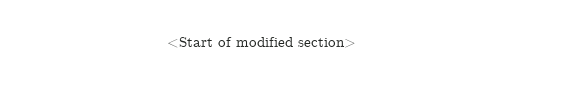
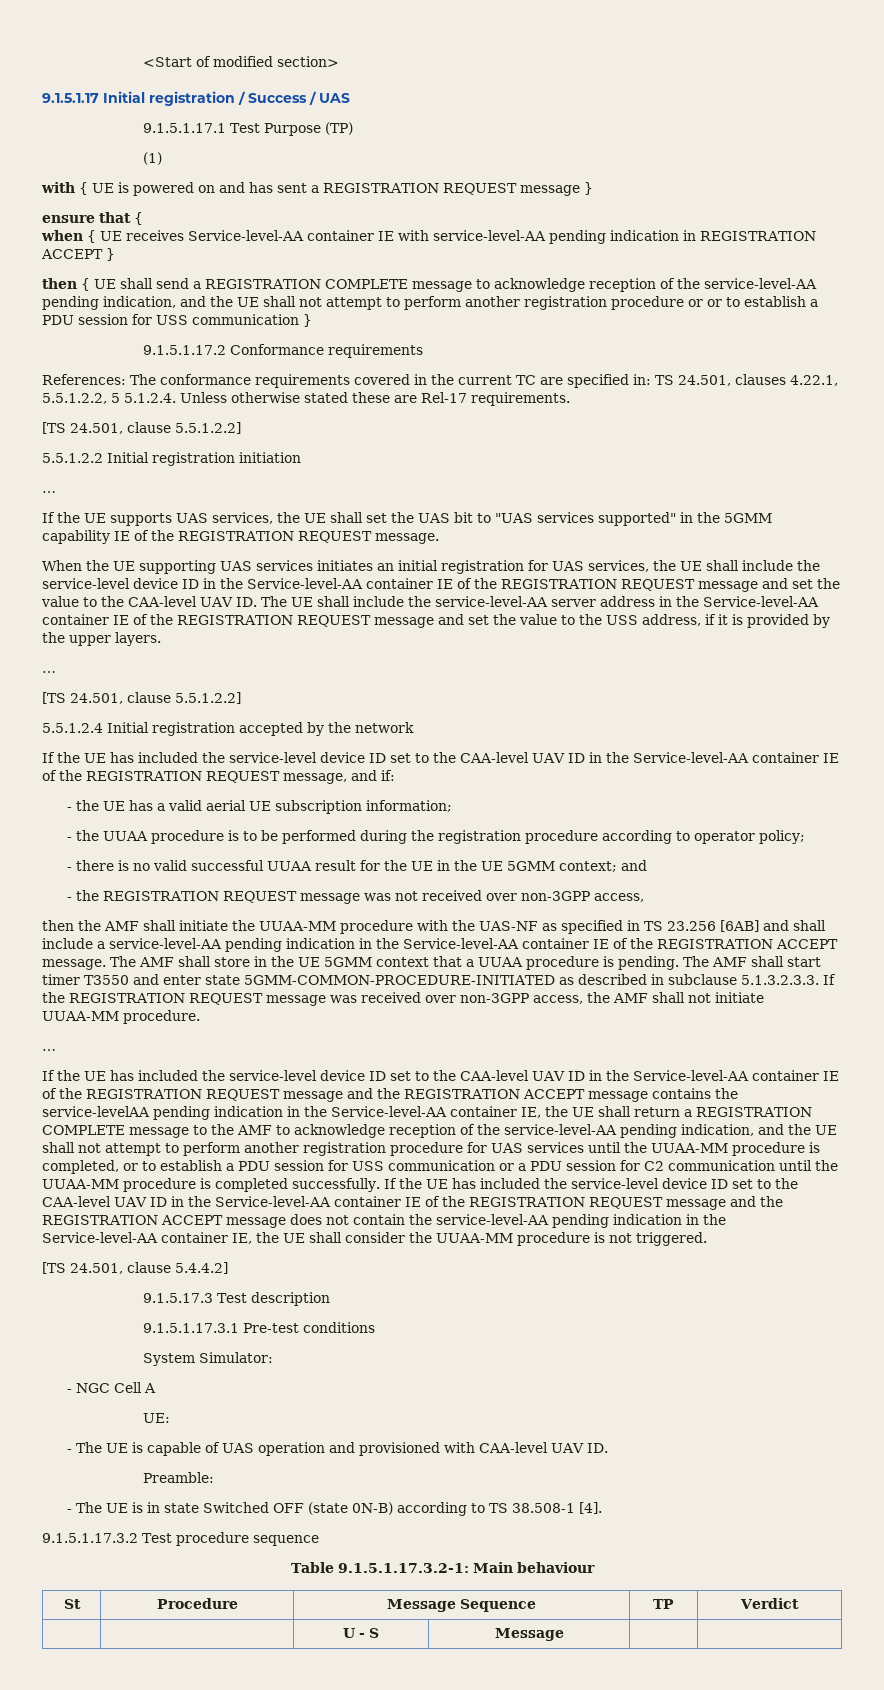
+ 9.1.5.1.17 Initial registration / Success / UAS
+ 9.1.5.1.17.1 Test Purpose (TP)
+ (1)
+ with { UE is powered on and has sent a REGISTRATION REQUEST message }
+ ensure that {
+ when { UE receives Service-level-AA container IE with service-level-AA pending indication in REGISTRATION ACCEPT }
+ then { UE shall send a REGISTRATION COMPLETE message to acknowledge reception of the service-level-AA pending indication, and the UE shall not attempt to perform another registration procedure or or to establish a PDU session for USS communication }
+ 9.1.5.1.17.2 Conformance requirements
+ References: The conformance requirements covered in the current TC are specified in: TS 24.501, clauses 4.22.1, 5.5.1.2.2, 5 5.1.2.4. Unless otherwise stated these are Rel-17 requirements.
+ [TS 24.501, clause 5.5.1.2.2]
+ 5.5.1.2.2 Initial registration initiation
+ …
+ If the UE supports UAS services, the UE shall set the UAS bit to "UAS services supported" in the 5GMM capability IE of the REGISTRATION REQUEST message.
+ When the UE supporting UAS services initiates an initial registration for UAS services, the UE shall include the service-level device ID in the Service-level-AA container IE of the REGISTRATION REQUEST message and set the value to the CAA-level UAV ID. The UE shall include the service-level-AA server address in the Service-level-AA container IE of the REGISTRATION REQUEST message and set the value to the USS address, if it is provided by the upper layers.
+ …
+ [TS 24.501, clause 5.5.1.2.2]
+ 5.5.1.2.4 Initial registration accepted by the network
+ If the UE has included the service-level device ID set to the CAA-level UAV ID in the Service-level-AA container IE of the REGISTRATION REQUEST message, and if:
+ - the UE has a valid aerial UE subscription information;
+ - the UUAA procedure is to be performed during the registration procedure according to operator policy;
+ - there is no valid successful UUAA result for the UE in the UE 5GMM context; and
+ - the REGISTRATION REQUEST message was not received over non-3GPP access,
+ then the AMF shall initiate the UUAA-MM procedure with the UAS-NF as specified in TS 23.256 [6AB] and shall include a service-level-AA pending indication in the Service-level-AA container IE of the REGISTRATION ACCEPT message. The AMF shall store in the UE 5GMM context that a UUAA procedure is pending. The AMF shall start timer T3550 and enter state 5GMM-COMMON-PROCEDURE-INITIATED as described in subclause 5.1.3.2.3.3. If the REGISTRATION REQUEST message was received over non-3GPP access, the AMF shall not initiate UUAA-MM procedure.
+ …
+ If the UE has included the service-level device ID set to the CAA-level UAV ID in the Service-level-AA container IE of the REGISTRATION REQUEST message and the REGISTRATION ACCEPT message contains the service-levelAA pending indication in the Service-level-AA container IE, the UE shall return a REGISTRATION COMPLETE message to the AMF to acknowledge reception of the service-level-AA pending indication, and the UE shall not attempt to perform another registration procedure for UAS services until the UUAA-MM procedure is completed, or to establish a PDU session for USS communication or a PDU session for C2 communication until the UUAA-MM procedure is completed successfully. If the UE has included the service-level device ID set to the CAA-level UAV ID in the Service-level-AA container IE of the REGISTRATION REQUEST message and the REGISTRATION ACCEPT message does not contain the service-level-AA pending indication in the Service-level-AA container IE, the UE shall consider the UUAA-MM procedure is not triggered.
+ [TS 24.501, clause 5.4.4.2]
+ 9.1.5.17.3 Test description
+ 9.1.5.1.17.3.1 Pre-test conditions
+ System Simulator:
+ - NGC Cell A
+ UE:
+ - The UE is capable of UAS operation and provisioned with CAA-level UAV ID.
+ Preamble:
+ - The UE is in state Switched OFF (state 0N-B) according to TS 38.508-1 [4].
+ 9.1.5.1.17.3.2 Test procedure sequence
+ Table 9.1.5.1.17.3.2-1: Main behaviour
+ St | Procedure | Message Sequence | TP | Verdict
+ | | U - S | Message | |

